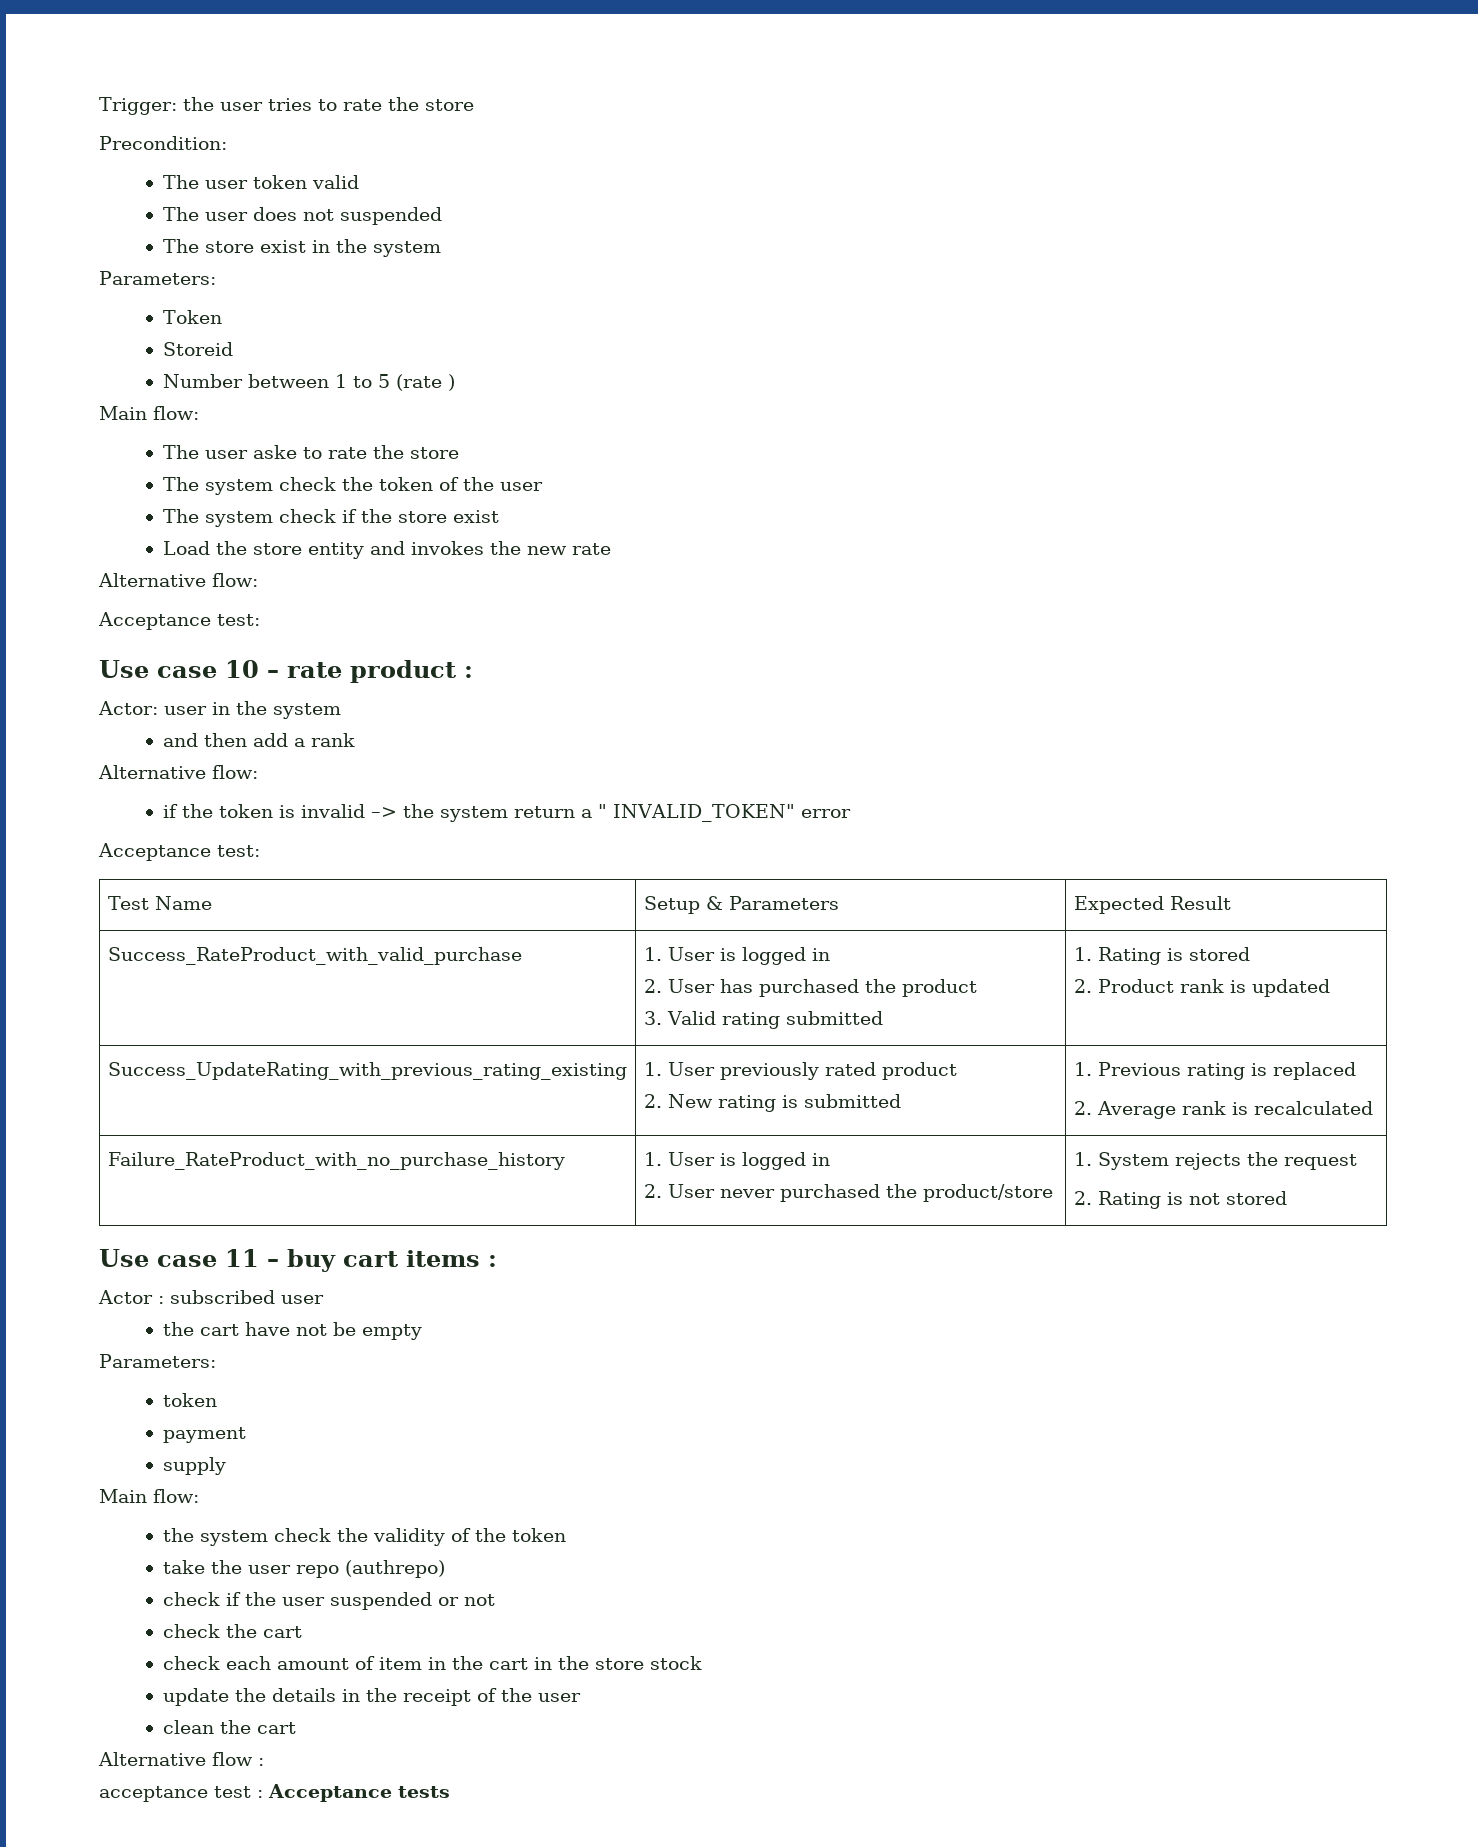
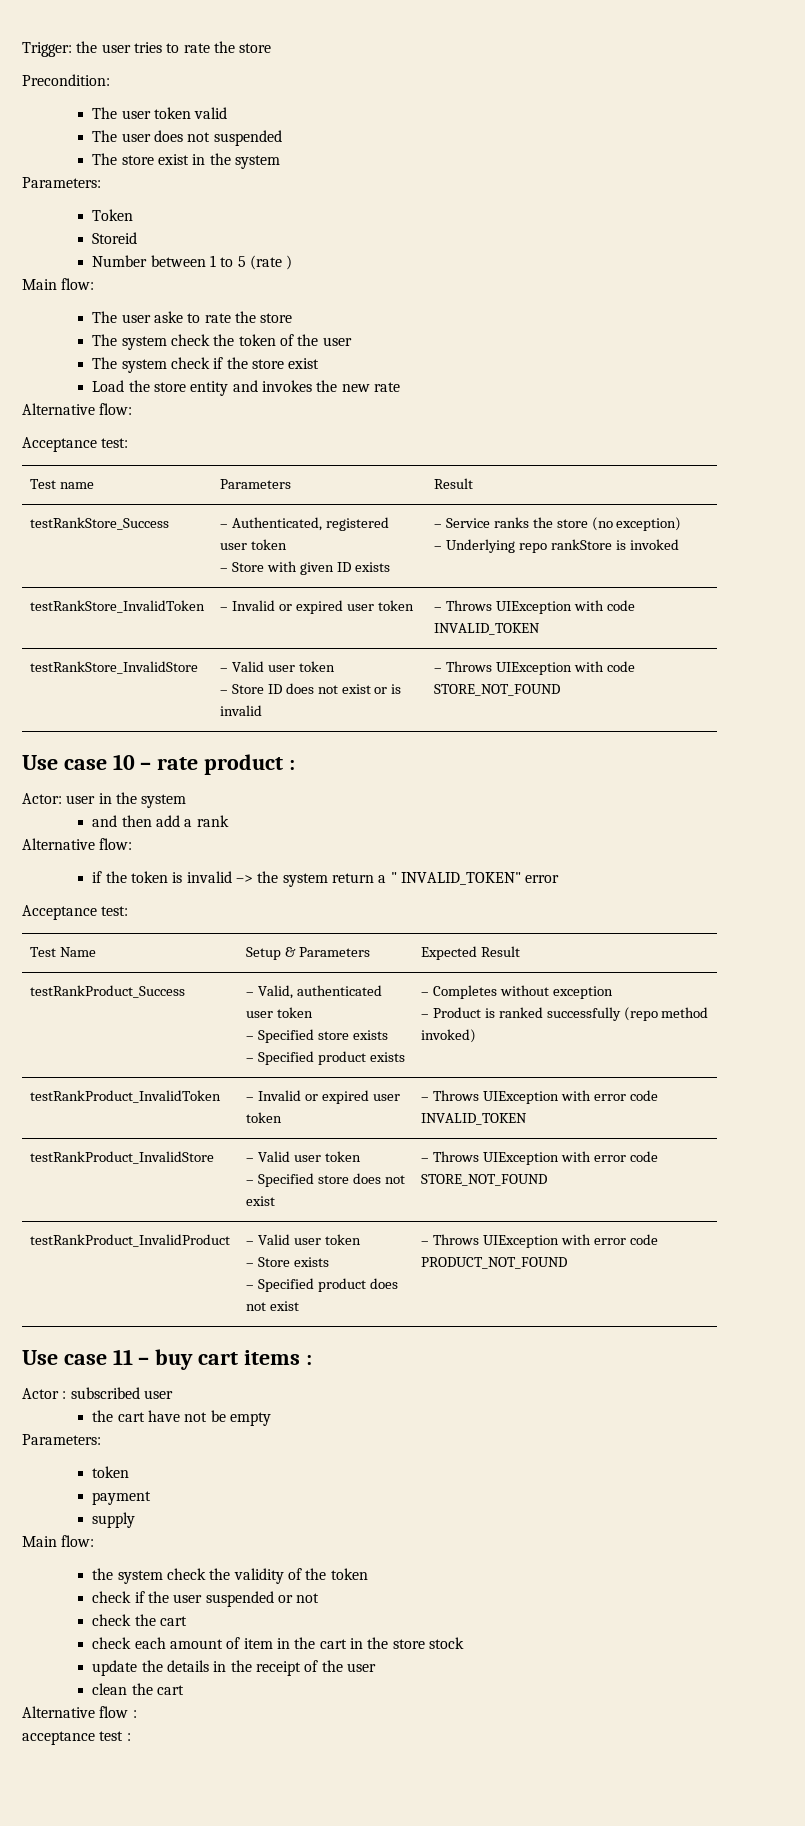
+ Test name | Parameters | Result
+ testRankStore_Success | – Authenticated, registered user token
+ – Store with given ID exists | – Service ranks the store (no exception)
+ – Underlying repo rankStore is invoked
+ testRankStore_InvalidToken | – Invalid or expired user token | – Throws UIException with code INVALID_TOKEN
+ testRankStore_InvalidStore | – Valid user token
+ – Store ID does not exist or is invalid | – Throws UIException with code STORE_NOT_FOUND
- Success_RateProduct_with_valid_purchase | 1. User is logged in
- 2. User has purchased the product
- 3. Valid rating submitted | 1. Rating is stored
- 2. Product rank is updated
- Success_UpdateRating_with_previous_rating_existing | 1. User previously rated product
- 2. New rating is submitted | 1. Previous rating is replaced
- 2. Average rank is recalculated
- Failure_RateProduct_with_no_purchase_history | 1. User is logged in
- 2. User never purchased the product/store | 1. System rejects the request
- 2. Rating is not stored
+ testRankProduct_Success | – Valid, authenticated user token
+ – Specified store exists
+ – Specified product exists | – Completes without exception
+ – Product is ranked successfully (repo method invoked)
+ testRankProduct_InvalidToken | – Invalid or expired user token | – Throws UIException with error code INVALID_TOKEN
+ testRankProduct_InvalidStore | – Valid user token
+ – Specified store does not exist | – Throws UIException with error code STORE_NOT_FOUND
+ testRankProduct_InvalidProduct | – Valid user token
+ – Store exists
+ – Specified product does not exist | – Throws UIException with error code PRODUCT_NOT_FOUND
- take the user repo (authrepo)
- acceptance test : Acceptance tests
+ acceptance test :

